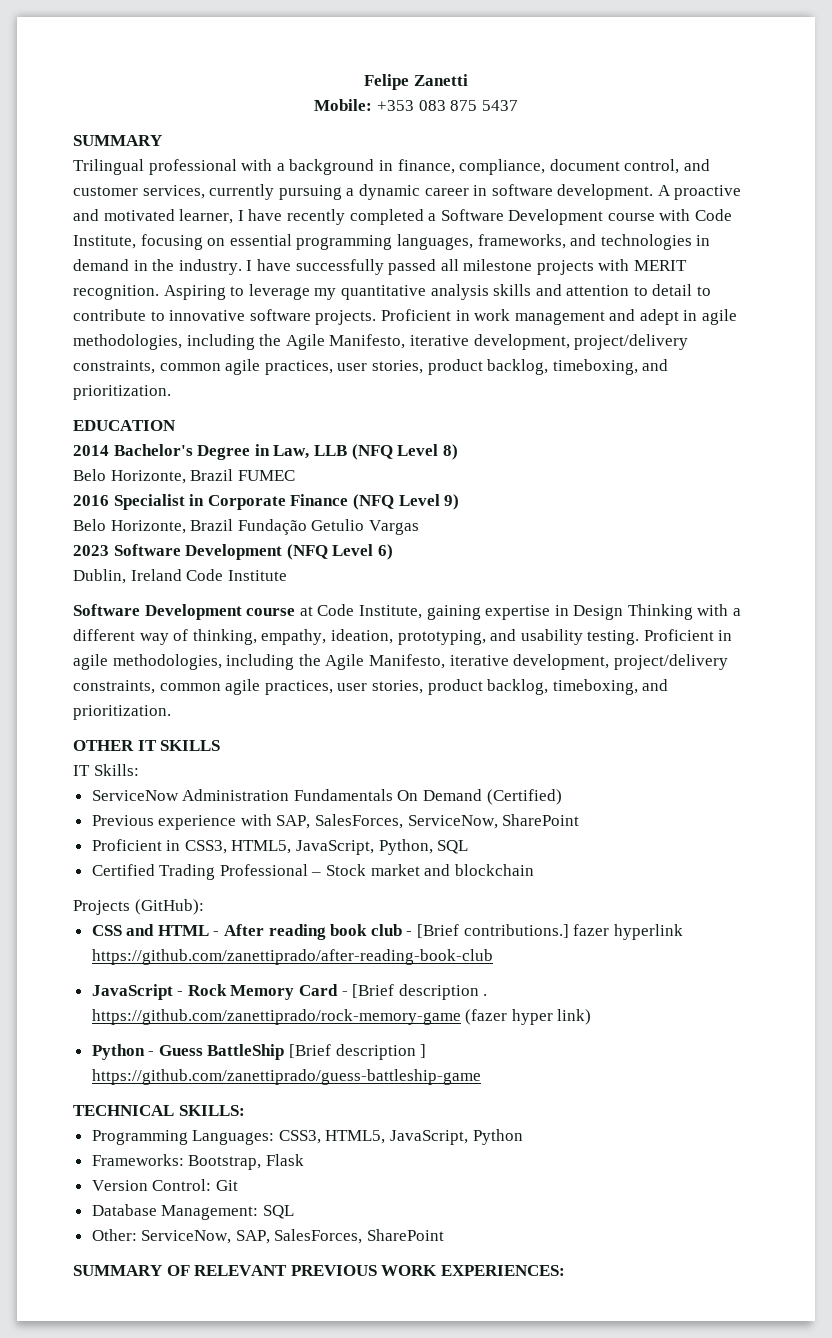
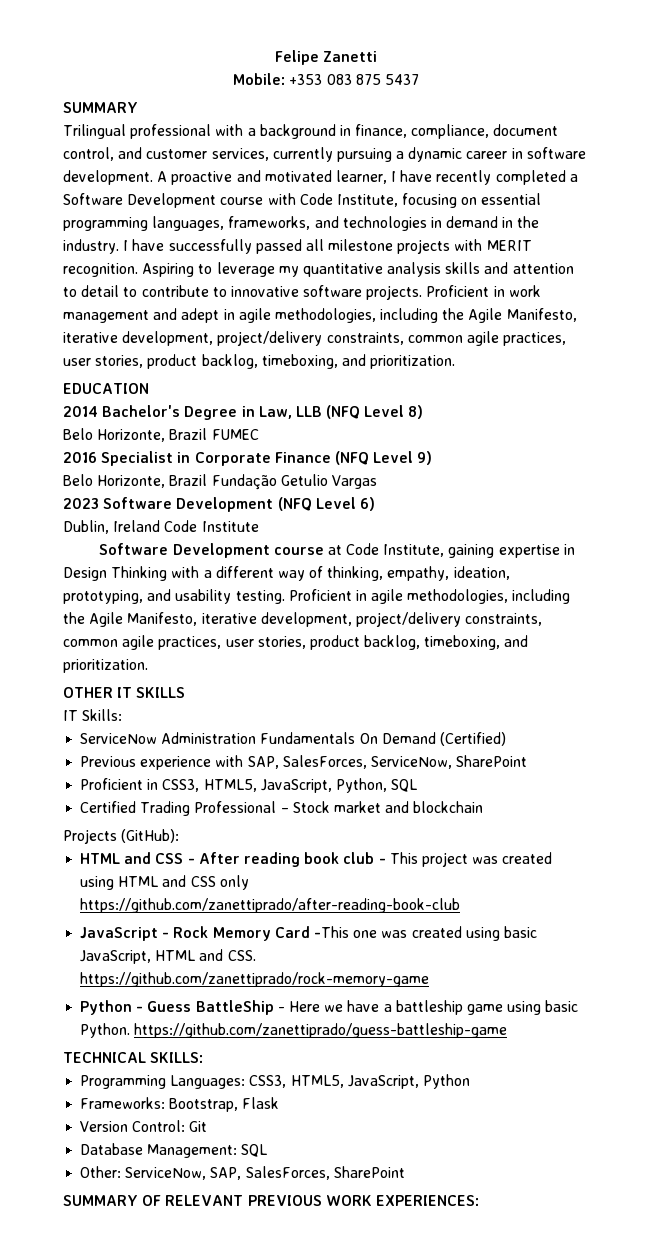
- CSS and HTML - After reading book club - [Brief contributions.] fazer hyperlink https://github.com/zanettiprado/after-reading-book-club
+ HTML and CSS - After reading book club - This project was created using HTML and CSS only https://github.com/zanettiprado/after-reading-book-club
- JavaScript - Rock Memory Card - [Brief description . https://github.com/zanettiprado/rock-memory-game (fazer hyper link)
- Python - Guess BattleShip [Brief description ] https://github.com/zanettiprado/guess-battleship-game
+ JavaScript - Rock Memory Card -This one was created using basic JavaScript, HTML and CSS. https://github.com/zanettiprado/rock-memory-game
+ Python - Guess BattleShip - Here we have a battleship game using basic Python. https://github.com/zanettiprado/guess-battleship-game

